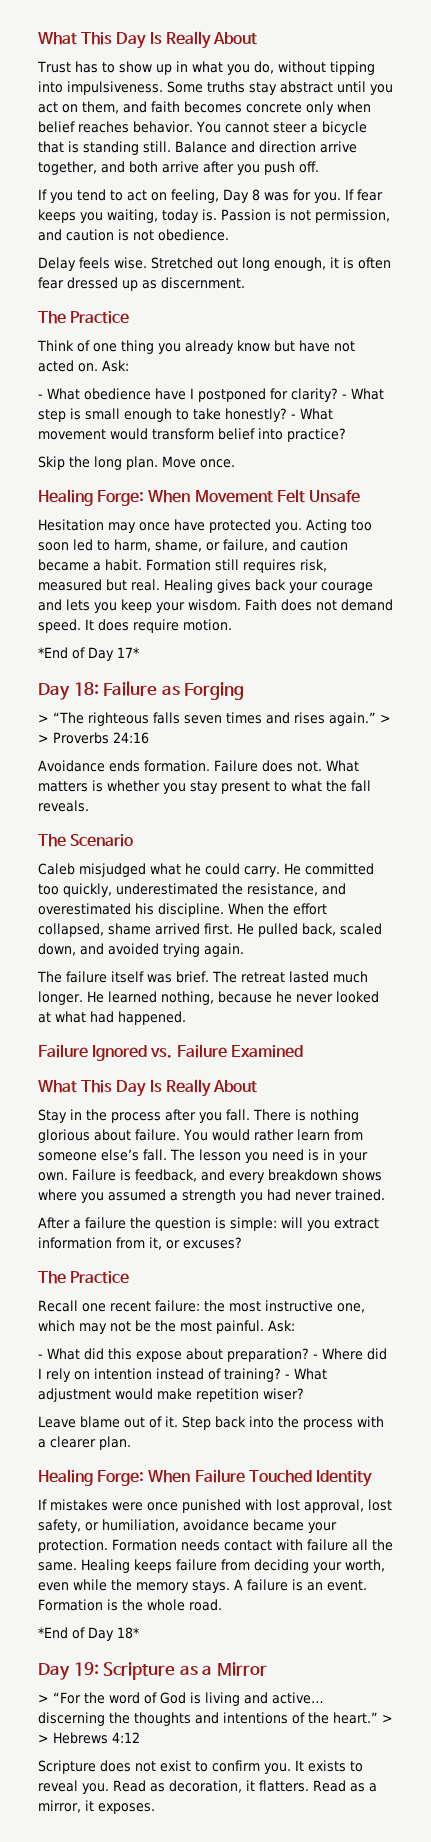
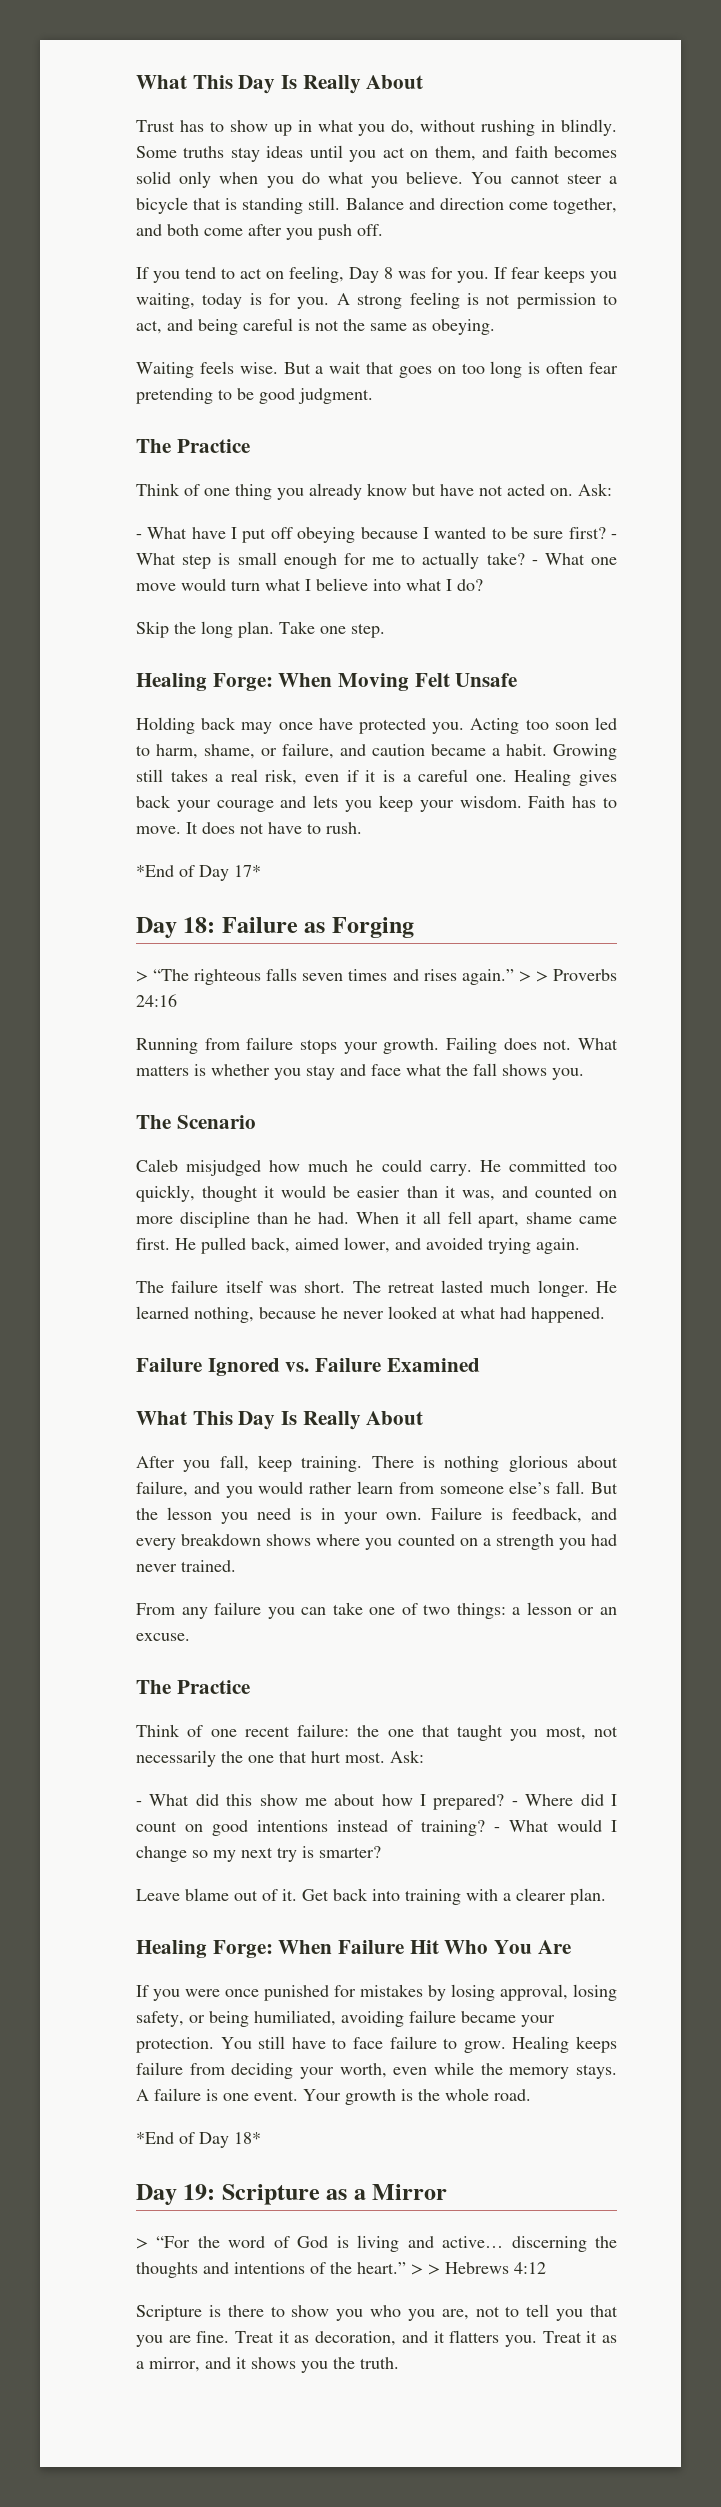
- Trust has to show up in what you do, without tipping into impulsiveness.
+ Trust has to show up in what you do, without rushing in blindly.
- Some truths stay abstract until you act on them, and faith becomes concrete only when belief reaches behavior.
+ Some truths stay ideas until you act on them, and faith becomes solid only when you do what you believe.
- Balance and direction arrive together, and both arrive after you push off.
+ Balance and direction come together, and both come after you push off.
- If fear keeps you waiting, today is. Passion is not permission, and caution is not obedience.
- Delay feels wise. Stretched out long enough, it is often fear dressed up as discernment.
+ If fear keeps you waiting, today is for you. A strong feeling is not permission to act, and being careful is not the same as obeying.
+ Waiting feels wise. But a wait that goes on too long is often fear pretending to be good judgment.
- - What obedience have I postponed for clarity?
+ - What have I put off obeying because I wanted to be sure first?
- - What step is small enough to take honestly? - What movement would transform belief into practice?
+ - What step is small enough for me to actually take? - What one move would turn what I believe into what I do?
- Move once.
- Healing Forge: When Movement Felt Unsafe
+ Take one step.
+ Healing Forge: When Moving Felt Unsafe
- Hesitation may once have protected you.
+ Holding back may once have protected you.
- Formation still requires risk, measured but real.
+ Growing still takes a real risk, even if it is a careful one.
- Faith does not demand speed. It does require motion.
+ Faith has to move. It does not have to rush.
- Avoidance ends formation. Failure does not.
+ Running from failure stops your growth. Failing does not.
- What matters is whether you stay present to what the fall reveals.
+ What matters is whether you stay and face what the fall shows you.
- Caleb misjudged what he could carry.
+ Caleb misjudged how much he could carry.
- He committed too quickly, underestimated the resistance, and overestimated his discipline. When the effort collapsed, shame arrived first.
+ He committed too quickly, thought it would be easier than it was, and counted on more discipline than he had. When it all fell apart, shame came first.
- He pulled back, scaled down, and avoided trying again.
+ He pulled back, aimed lower, and avoided trying again.
- The failure itself was brief.
+ The failure itself was short.
- Stay in the process after you fall.
+ After you fall, keep training.
- There is nothing glorious about failure. You would rather learn from someone else’s fall.
+ There is nothing glorious about failure, and you would rather learn from someone else’s fall.
- The lesson you need is in your own.
+ But the lesson you need is in your own.
- Failure is feedback, and every breakdown shows where you assumed a strength you had never trained.
+ Failure is feedback, and every breakdown shows where you counted on a strength you had never trained.
- After a failure the question is simple: will you extract information from it, or excuses?
+ From any failure you can take one of two things: a lesson or an excuse.
  The Practice
- Recall one recent failure: the most instructive one, which may not be the most painful.
+ Think of one recent failure: the one that taught you most, not necessarily the one that hurt most.
- - What did this expose about preparation? - Where did I rely on intention instead of training?
+ - What did this show me about how I prepared? - Where did I count on good intentions instead of training?
- - What adjustment would make repetition wiser?
+ - What would I change so my next try is smarter?
- Step back into the process with a clearer plan.
+ Get back into training with a clearer plan.
- Healing Forge: When Failure Touched Identity
- If mistakes were once punished with lost approval, lost safety, or humiliation, avoidance became your protection. Formation needs contact with failure all the same.
+ Healing Forge: When Failure Hit Who You Are
+ If you were once punished for mistakes by losing approval, losing safety, or being humiliated, avoiding failure became your protection. You still have to face failure to grow.
- A failure is an event. Formation is the whole road.
+ A failure is one event. Your growth is the whole road.
- Scripture does not exist to confirm you. It exists to reveal you. Read as decoration, it flatters. Read as a mirror, it exposes.
+ Scripture is there to show you who you are, not to tell you that you are fine. Treat it as decoration, and it flatters you. Treat it as a mirror, and it shows you the truth.

